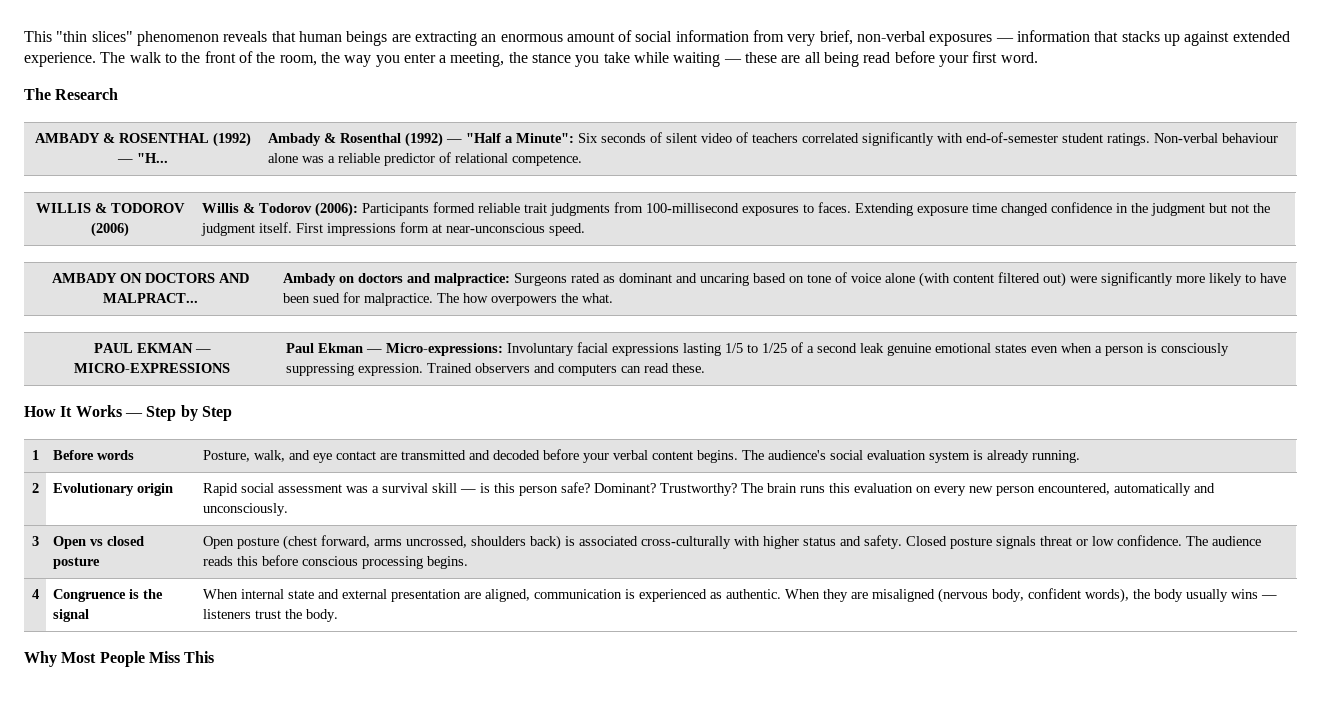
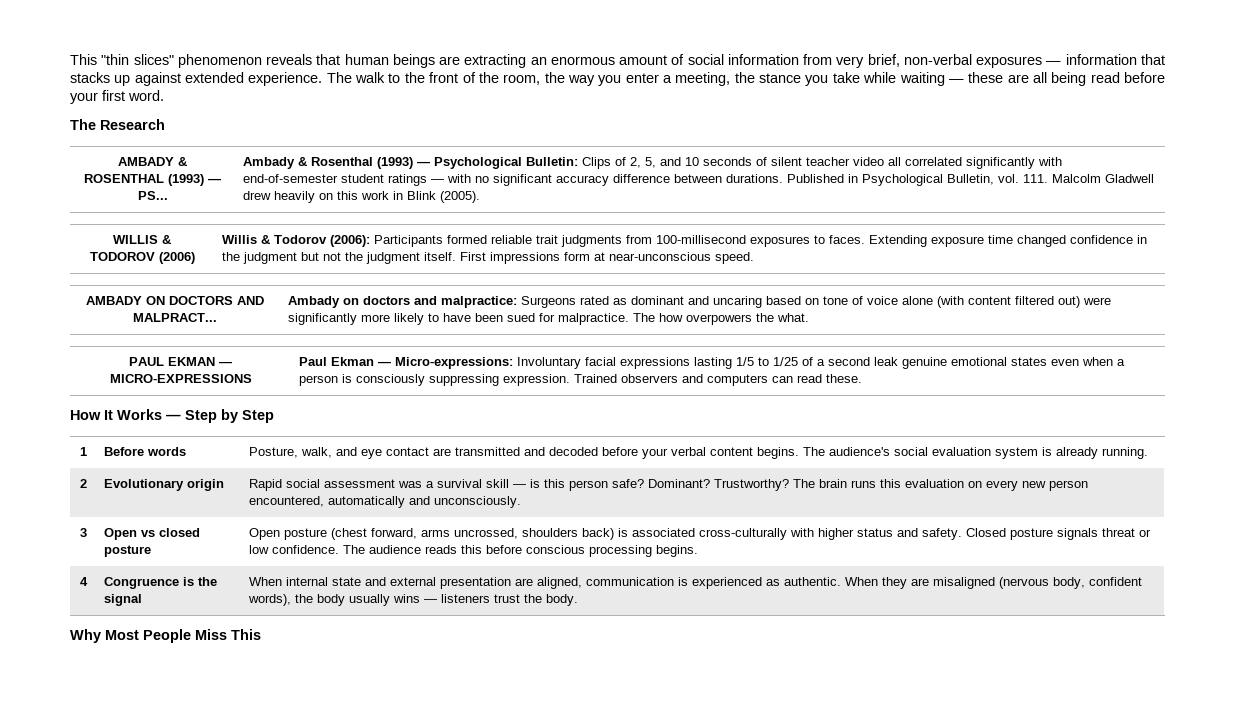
- AMBADY & ROSENTHAL (1992) — "H...
+ AMBADY & ROSENTHAL (1993) — PS...
- Ambady & Rosenthal (1992) — "Half a Minute": Six seconds of silent video of teachers correlated significantly with end-of-semester student ratings. Non-verbal behaviour alone was a reliable predictor of relational competence.
+ Ambady & Rosenthal (1993) — Psychological Bulletin: Clips of 2, 5, and 10 seconds of silent teacher video all correlated significantly with end-of-semester student ratings — with no significant accuracy difference between durations. Published in Psychological Bulletin, vol. 111. Malcolm Gladwell drew heavily on this work in Blink (2005).

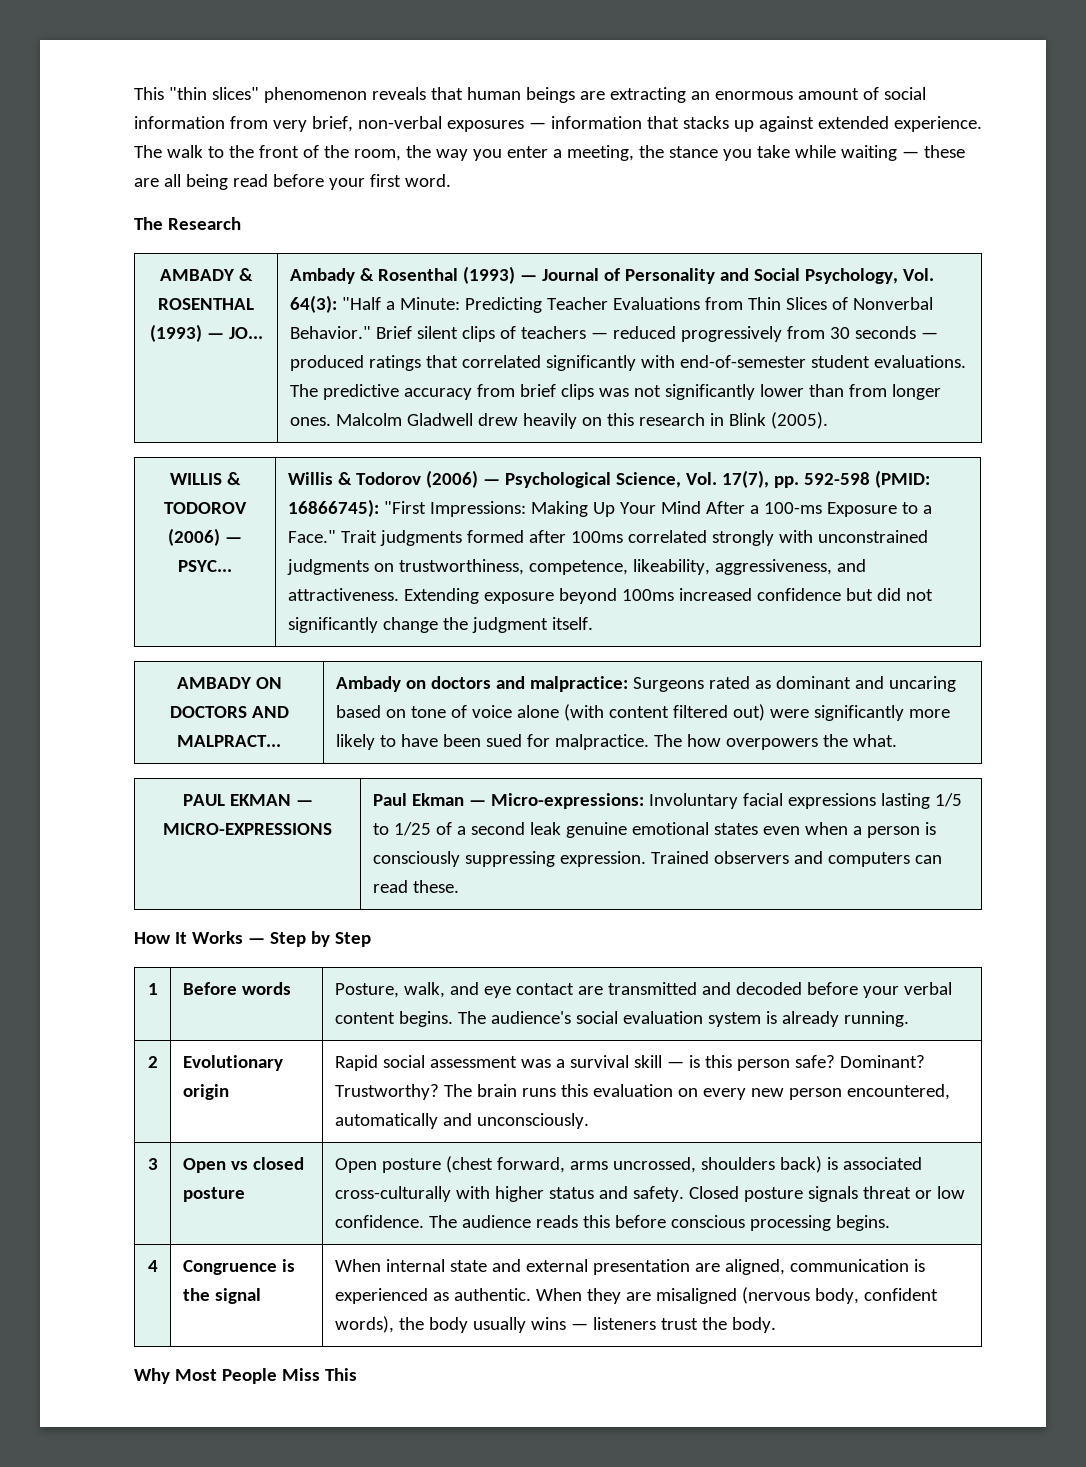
- AMBADY & ROSENTHAL (1993) — PS...
+ AMBADY & ROSENTHAL (1993) — JO...
- Ambady & Rosenthal (1993) — Psychological Bulletin: Clips of 2, 5, and 10 seconds of silent teacher video all correlated significantly with end-of-semester student ratings — with no significant accuracy difference between durations. Published in Psychological Bulletin, vol. 111. Malcolm Gladwell drew heavily on this work in Blink (2005).
+ Ambady & Rosenthal (1993) — Journal of Personality and Social Psychology, Vol. 64(3): "Half a Minute: Predicting Teacher Evaluations from Thin Slices of Nonverbal Behavior." Brief silent clips of teachers — reduced progressively from 30 seconds — produced ratings that correlated significantly with end-of-semester student evaluations. The predictive accuracy from brief clips was not significantly lower than from longer ones. Malcolm Gladwell drew heavily on this research in Blink (2005).
- WILLIS & TODOROV (2006)
+ WILLIS & TODOROV (2006) — PSYC...
- Willis & Todorov (2006): Participants formed reliable trait judgments from 100-millisecond exposures to faces. Extending exposure time changed confidence in the judgment but not the judgment itself. First impressions form at near-unconscious speed.
+ Willis & Todorov (2006) — Psychological Science, Vol. 17(7), pp. 592-598 (PMID: 16866745): "First Impressions: Making Up Your Mind After a 100-ms Exposure to a Face." Trait judgments formed after 100ms correlated strongly with unconstrained judgments on trustworthiness, competence, likeability, aggressiveness, and attractiveness. Extending exposure beyond 100ms increased confidence but did not significantly change the judgment itself.

